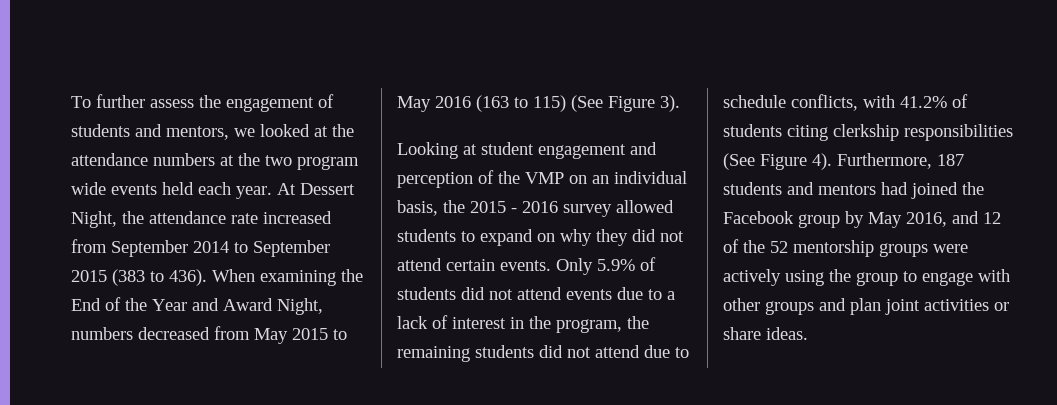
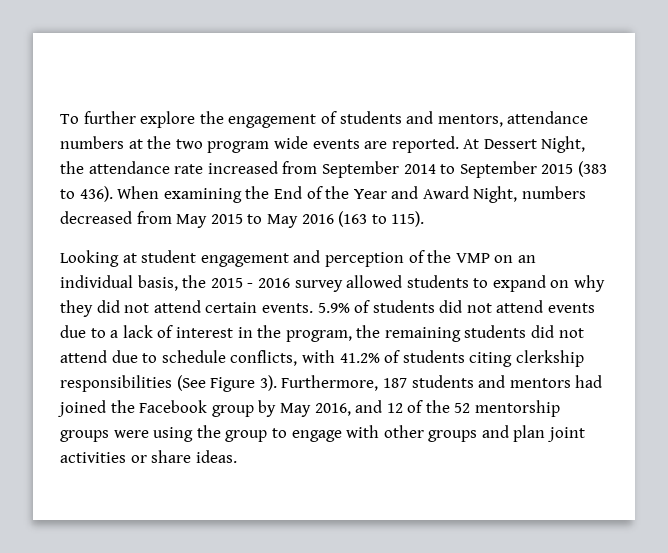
- To further assess the engagement of students and mentors, we looked at the attendance numbers at the two program wide events held each year.
+ To further explore the engagement of students and mentors, attendance numbers at the two program wide events are reported.
- When examining the End of the Year and Award Night, numbers decreased from May 2015 to May 2016 (163 to 115) (See Figure 3).
+ When examining the End of the Year and Award Night, numbers decreased from May 2015 to May 2016 (163 to 115).
- Only 5.9% of students did not attend events due to a lack of interest in the program, the remaining students did not attend due to schedule conflicts, with 41.2% of students citing clerkship responsibilities (See Figure 4).
+ 5.9% of students did not attend events due to a lack of interest in the program, the remaining students did not attend due to schedule conflicts, with 41.2% of students citing clerkship responsibilities (See Figure 3).
- Furthermore, 187 students and mentors had joined the Facebook group by May 2016, and 12 of the 52 mentorship groups were actively using the group to engage with other groups and plan joint activities or share ideas.
+ Furthermore, 187 students and mentors had joined the Facebook group by May 2016, and 12 of the 52 mentorship groups were using the group to engage with other groups and plan joint activities or share ideas.

